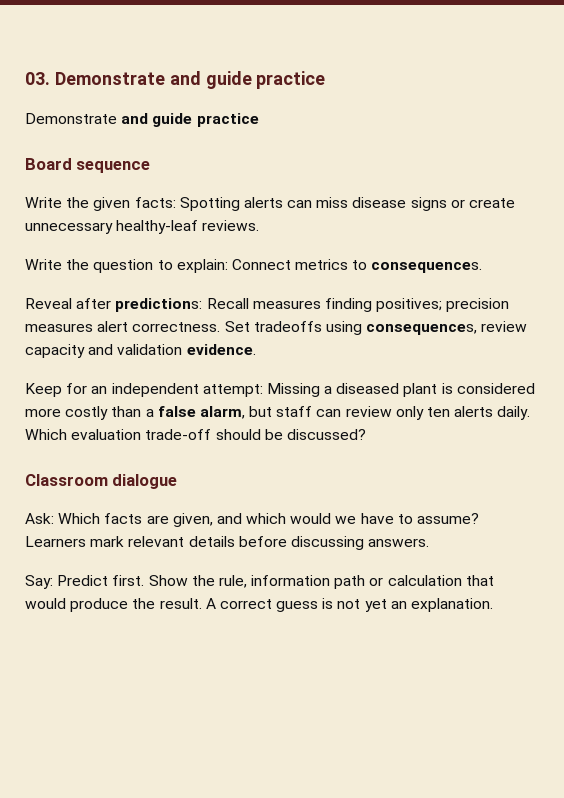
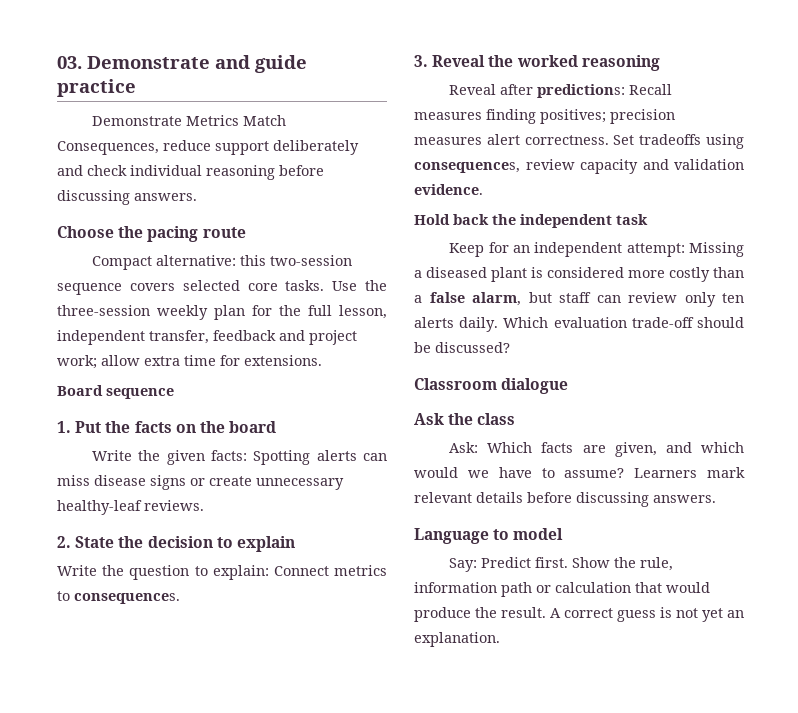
  03. Demonstrate and guide practice
- Demonstrate and guide practice
+ Demonstrate Metrics Match Consequences, reduce support deliberately and check individual reasoning before discussing answers.
+ Choose the pacing route
+ Compact alternative: this two-session sequence covers selected core tasks. Use the three-session weekly plan for the full lesson, independent transfer, feedback and project work; allow extra time for extensions.
  Board sequence
+ 1. Put the facts on the board
+ 2. State the decision to explain
+ 3. Reveal the worked reasoning
+ Hold back the independent task
+ Ask the class
+ Language to model

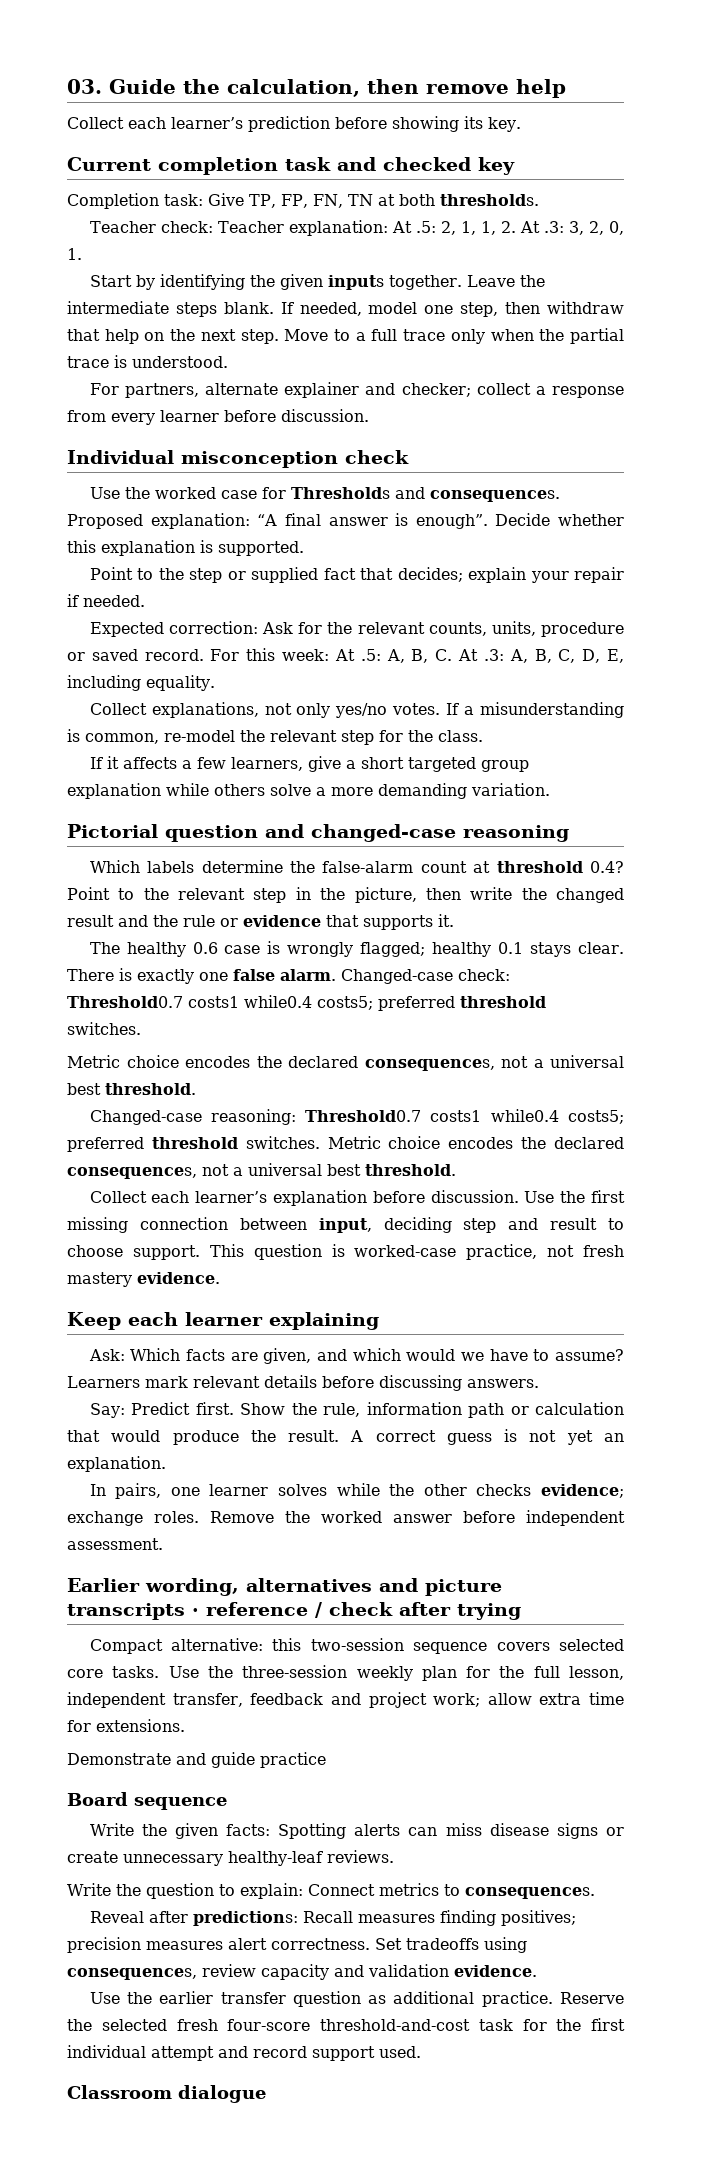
- 03. Demonstrate and guide practice
- Demonstrate Metrics Match Consequences, reduce support deliberately and check individual reasoning before discussing answers.
- Choose the pacing route
+ 03. Guide the calculation, then remove help
+ Collect each learner’s prediction before showing its key.
+ Current completion task and checked key
+ Completion task: Give TP, FP, FN, TN at both thresholds.
+ Teacher check: Teacher explanation: At .5: 2, 1, 1, 2. At .3: 3, 2, 0, 1.
+ Start by identifying the given inputs together. Leave the intermediate steps blank. If needed, model one step, then withdraw that help on the next step. Move to a full trace only when the partial trace is understood.
+ For partners, alternate explainer and checker; collect a response from every learner before discussion.
+ Individual misconception check
+ Use the worked case for Thresholds and consequences. Proposed explanation: “A final answer is enough”. Decide whether this explanation is supported.
+ Point to the step or supplied fact that decides; explain your repair if needed.
+ Expected correction: Ask for the relevant counts, units, procedure or saved record. For this week: At .5: A, B, C. At .3: A, B, C, D, E, including equality.
+ Collect explanations, not only yes/no votes. If a misunderstanding is common, re-model the relevant step for the class.
+ If it affects a few learners, give a short targeted group explanation while others solve a more demanding variation.
+ Pictorial question and changed-case reasoning
+ Which labels determine the false-alarm count at threshold 0.4? Point to the relevant step in the picture, then write the changed result and the rule or evidence that supports it.
+ The healthy 0.6 case is wrongly flagged; healthy 0.1 stays clear. There is exactly one false alarm. Changed-case check: Threshold0.7 costs1 while0.4 costs5; preferred threshold switches.
+ Metric choice encodes the declared consequences, not a universal best threshold.
+ Changed-case reasoning: Threshold0.7 costs1 while0.4 costs5; preferred threshold switches. Metric choice encodes the declared consequences, not a universal best threshold.
+ Collect each learner’s explanation before discussion. Use the first missing connection between input, deciding step and result to choose support. This question is worked-case practice, not fresh mastery evidence.
+ Keep each learner explaining
+ Ask: Which facts are given, and which would we have to assume? Learners mark relevant details before discussing answers.
+ Say: Predict first. Show the rule, information path or calculation that would produce the result. A correct guess is not yet an explanation.
+ In pairs, one learner solves while the other checks evidence; exchange roles. Remove the worked answer before independent assessment.
+ Earlier wording, alternatives and picture transcripts · reference / check after trying
+ Demonstrate and guide practice
  Board sequence
- 1. Put the facts on the board
- 2. State the decision to explain
- 3. Reveal the worked reasoning
- Hold back the independent task
- Keep for an independent attempt: Missing a diseased plant is considered more costly than a false alarm, but staff can review only ten alerts daily. Which evaluation trade-off should be discussed?
+ Use the earlier transfer question as additional practice. Reserve the selected fresh four-score threshold-and-cost task for the first individual attempt and record support used.
  Classroom dialogue
- Ask the class
- Ask: Which facts are given, and which would we have to assume? Learners mark relevant details before discussing answers.
- Language to model
- Say: Predict first. Show the rule, information path or calculation that would produce the result. A correct guess is not yet an explanation.

